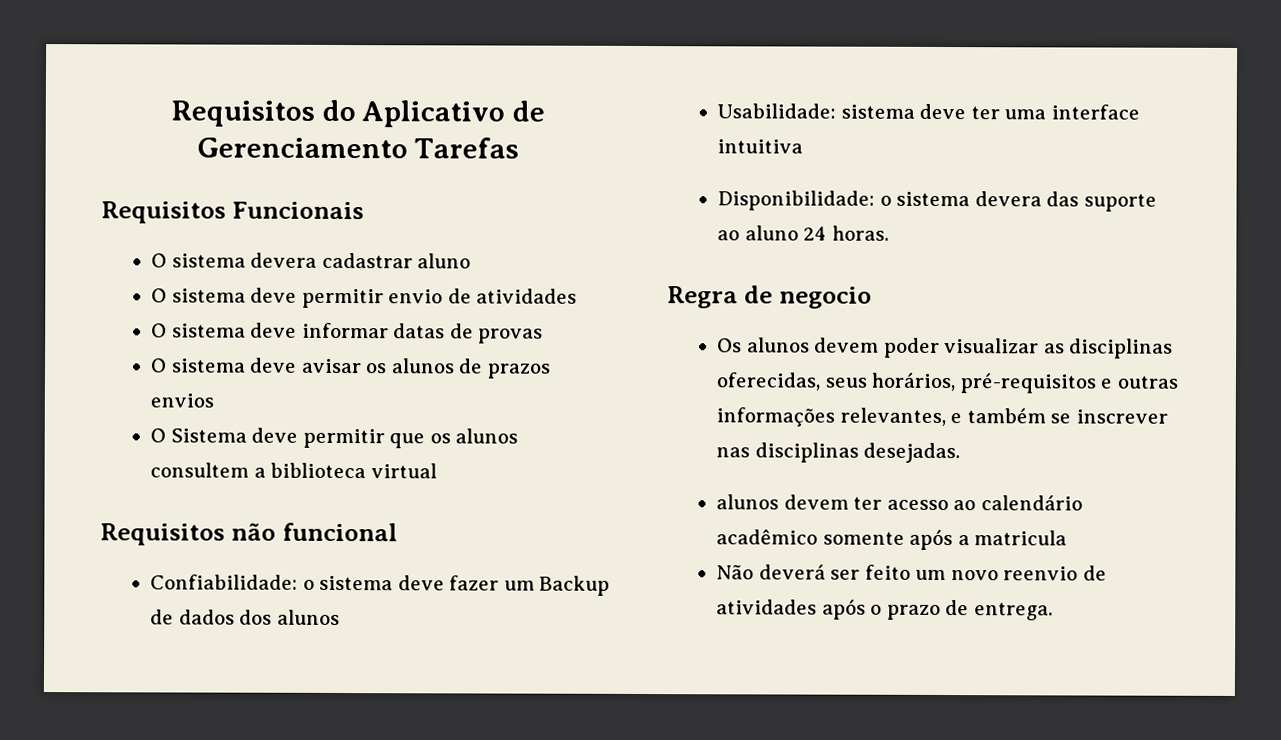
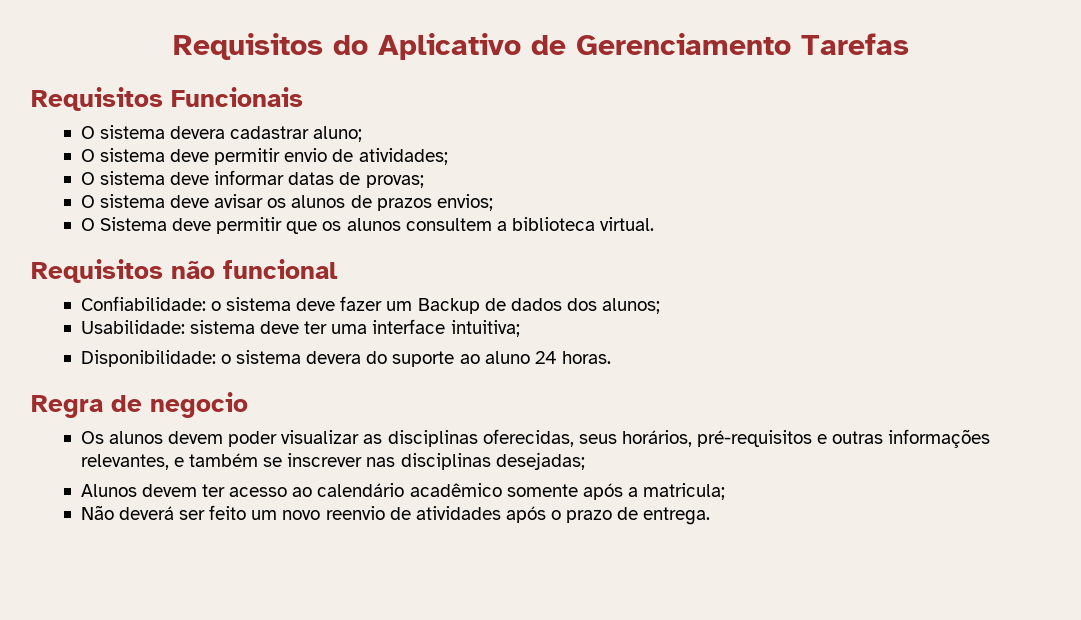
- O sistema devera cadastrar aluno
+ O sistema devera cadastrar aluno;
- O sistema deve permitir envio de atividades
+ O sistema deve permitir envio de atividades;
- O sistema deve informar datas de provas
+ O sistema deve informar datas de provas;
- O sistema deve avisar os alunos de prazos envios
+ O sistema deve avisar os alunos de prazos envios;
- O Sistema deve permitir que os alunos consultem a biblioteca virtual
+ O Sistema deve permitir que os alunos consultem a biblioteca virtual.
- Confiabilidade: o sistema deve fazer um Backup de dados dos alunos
+ Confiabilidade: o sistema deve fazer um Backup de dados dos alunos;
- Usabilidade: sistema deve ter uma interface intuitiva
+ Usabilidade: sistema deve ter uma interface intuitiva;
- Disponibilidade: o sistema devera das suporte ao aluno 24 horas.
+ Disponibilidade: o sistema devera do suporte ao aluno 24 horas.
- Os alunos devem poder visualizar as disciplinas oferecidas, seus horários, pré-requisitos e outras informações relevantes, e também se inscrever nas disciplinas desejadas.
- alunos devem ter acesso ao calendário acadêmico somente após a matricula
+ Os alunos devem poder visualizar as disciplinas oferecidas, seus horários, pré-requisitos e outras informações relevantes, e também se inscrever nas disciplinas desejadas;
+ Alunos devem ter acesso ao calendário acadêmico somente após a matricula;

